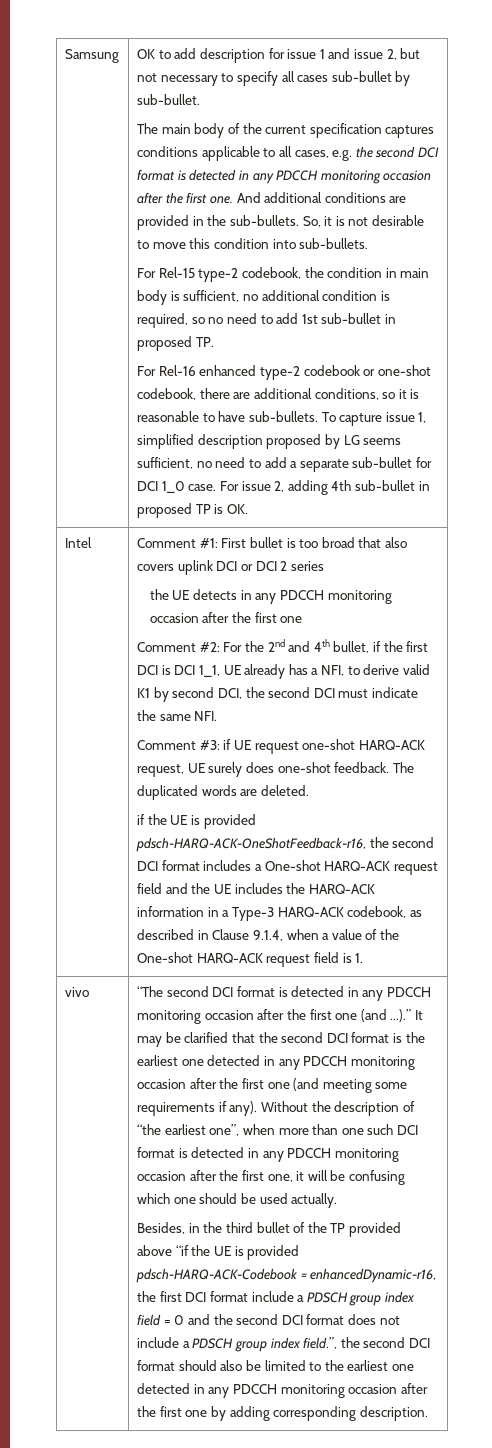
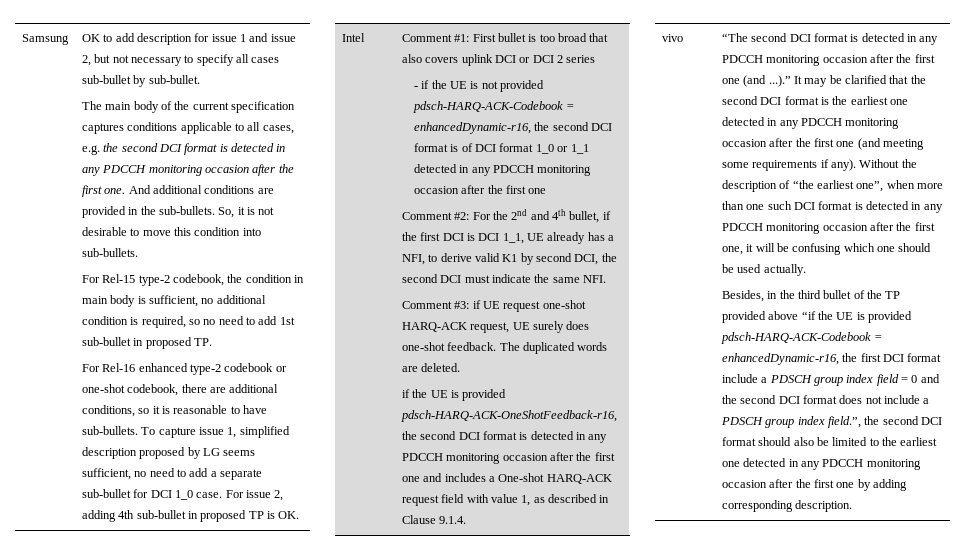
- the UE detects in any PDCCH monitoring occasion after the first one
+ - if the UE is not provided pdsch-HARQ-ACK-Codebook = enhancedDynamic-r16, the second DCI format is of DCI format 1_0 or 1_1 detected in any PDCCH monitoring occasion after the first one
- if the UE is provided pdsch-HARQ-ACK-OneShotFeedback-r16, the second DCI format includes a One-shot HARQ-ACK request field and the UE includes the HARQ-ACK information in a Type-3 HARQ-ACK codebook, as described in Clause 9.1.4, when a value of the One-shot HARQ-ACK request field is 1.
+ if the UE is provided pdsch-HARQ-ACK-OneShotFeedback-r16, the second DCI format is detected in any PDCCH monitoring occasion after the first one and includes a One-shot HARQ-ACK request field with value 1, as described in Clause 9.1.4.

